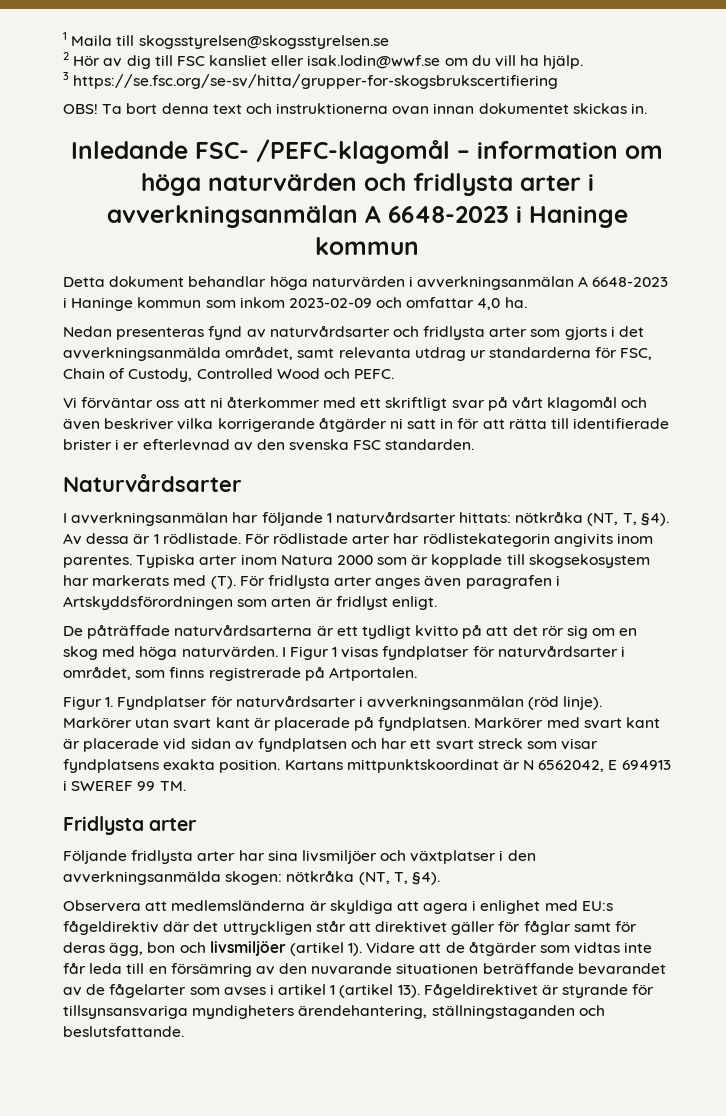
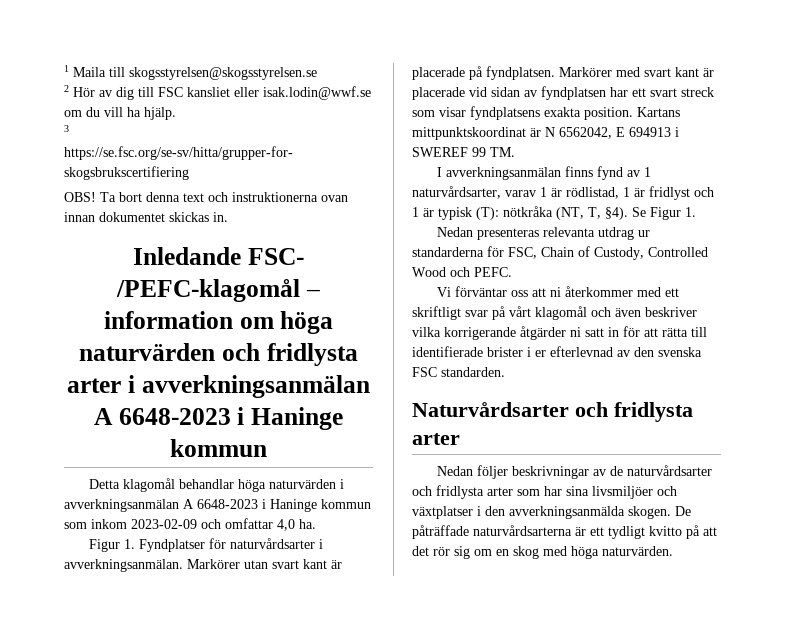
- Detta dokument behandlar höga naturvärden i avverkningsanmälan A 6648-2023 i Haninge kommun som inkom 2023-02-09 och omfattar 4,0 ha.
+ Detta klagomål behandlar höga naturvärden i avverkningsanmälan A 6648-2023 i Haninge kommun som inkom 2023-02-09 och omfattar 4,0 ha.
- Nedan presenteras fynd av naturvårdsarter och fridlysta arter som gjorts i det avverkningsanmälda området, samt relevanta utdrag ur standarderna för FSC, Chain of Custody, Controlled Wood och PEFC.
+ Figur 1. Fyndplatser för naturvårdsarter i avverkningsanmälan. Markörer utan svart kant är placerade på fyndplatsen. Markörer med svart kant är placerade vid sidan av fyndplatsen har ett svart streck som visar fyndplatsens exakta position. Kartans mittpunktskoordinat är N 6562042, E 694913 i SWEREF 99 TM.
+ I avverkningsanmälan finns fynd av 1 naturvårdsarter, varav 1 är rödlistad, 1 är fridlyst och 1 är typisk (T): nötkråka (NT, T, §4). Se Figur 1.
+ Nedan presenteras relevanta utdrag ur standarderna för FSC, Chain of Custody, Controlled Wood och PEFC.
- Naturvårdsarter
- I avverkningsanmälan har följande 1 naturvårdsarter hittats: nötkråka (NT, T, §4). Av dessa är 1 rödlistade. För rödlistade arter har rödlistekategorin angivits inom parentes. Typiska arter inom Natura 2000 som är kopplade till skogsekosystem har markerats med (T). För fridlysta arter anges även paragrafen i Artskyddsförordningen som arten är fridlyst enligt.
- De påträffade naturvårdsarterna är ett tydligt kvitto på att det rör sig om en skog med höga naturvärden. I Figur 1 visas fyndplatser för naturvårdsarter i området, som finns registrerade på Artportalen.
- Figur 1. Fyndplatser för naturvårdsarter i avverkningsanmälan (röd linje). Markörer utan svart kant är placerade på fyndplatsen. Markörer med svart kant är placerade vid sidan av fyndplatsen och har ett svart streck som visar fyndplatsens exakta position. Kartans mittpunktskoordinat är N 6562042, E 694913 i SWEREF 99 TM.
- Fridlysta arter
- Följande fridlysta arter har sina livsmiljöer och växtplatser i den avverkningsanmälda skogen: nötkråka (NT, T, §4).
- Observera att medlemsländerna är skyldiga att agera i enlighet med EU:s fågeldirektiv där det uttryckligen står att direktivet gäller för fåglar samt för deras ägg, bon och livsmiljöer (artikel 1). Vidare att de åtgärder som vidtas inte får leda till en försämring av den nuvarande situationen beträffande bevarandet av de fågelarter som avses i artikel 1 (artikel 13). Fågeldirektivet är styrande för tillsynsansvariga myndigheters ärendehantering, ställningstaganden och beslutsfattande.
+ Naturvårdsarter och fridlysta arter
+ Nedan följer beskrivningar av de naturvårdsarter och fridlysta arter som har sina livsmiljöer och växtplatser i den avverkningsanmälda skogen. De påträffade naturvårdsarterna är ett tydligt kvitto på att det rör sig om en skog med höga naturvärden.

